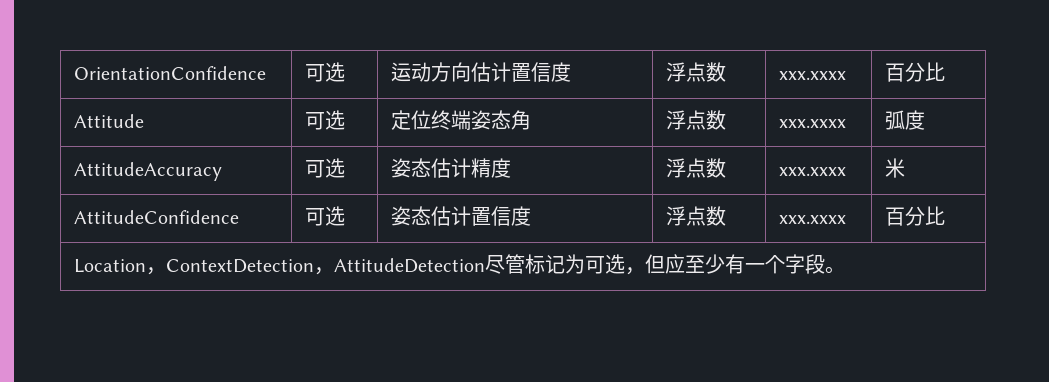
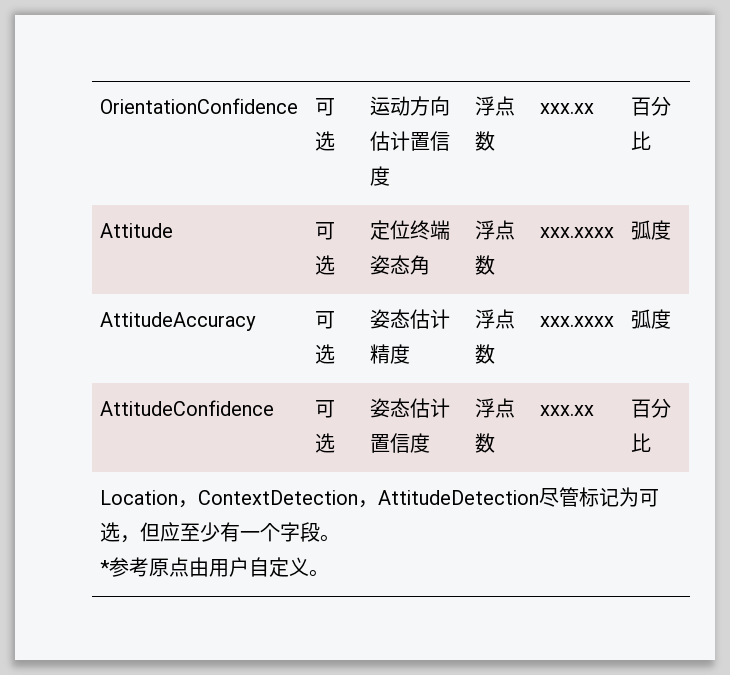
- OrientationConfidence | 可选 | 运动方向估计置信度 | 浮点数 | xxx.xxxx | 百分比
+ OrientationConfidence | 可选 | 运动方向估计置信度 | 浮点数 | xxx.xx | 百分比
- AttitudeAccuracy | 可选 | 姿态估计精度 | 浮点数 | xxx.xxxx | 米
+ AttitudeAccuracy | 可选 | 姿态估计精度 | 浮点数 | xxx.xxxx | 弧度
- AttitudeConfidence | 可选 | 姿态估计置信度 | 浮点数 | xxx.xxxx | 百分比
+ AttitudeConfidence | 可选 | 姿态估计置信度 | 浮点数 | xxx.xx | 百分比
  Location，ContextDetection，AttitudeDetection尽管标记为可选，但应至少有一个字段。
+ *参考原点由用户自定义。

